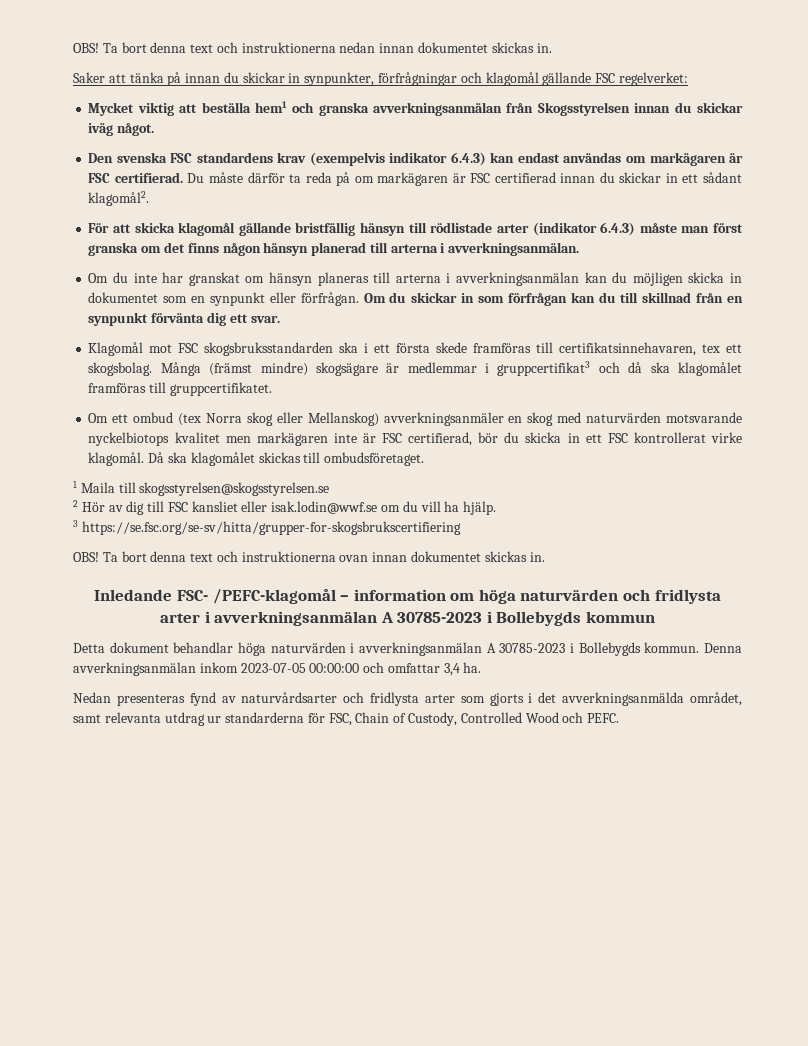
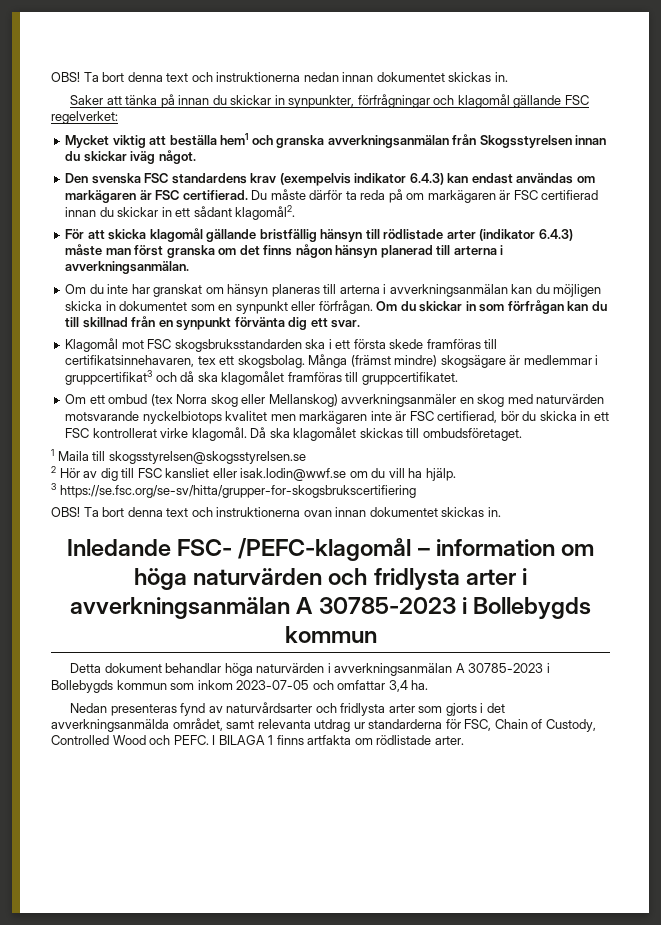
- Detta dokument behandlar höga naturvärden i avverkningsanmälan A 30785-2023 i Bollebygds kommun. Denna avverkningsanmälan inkom 2023-07-05 00:00:00 och omfattar 3,4 ha.
+ Detta dokument behandlar höga naturvärden i avverkningsanmälan A 30785-2023 i Bollebygds kommun som inkom 2023-07-05 och omfattar 3,4 ha.
+ I BILAGA 1 finns artfakta om rödlistade arter.

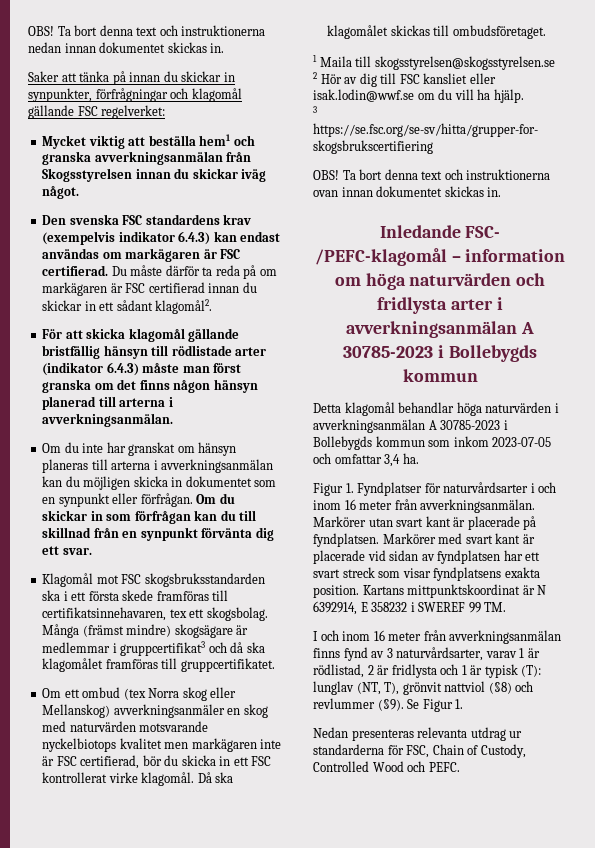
- Detta dokument behandlar höga naturvärden i avverkningsanmälan A 30785-2023 i Bollebygds kommun som inkom 2023-07-05 och omfattar 3,4 ha.
+ Detta klagomål behandlar höga naturvärden i avverkningsanmälan A 30785-2023 i Bollebygds kommun som inkom 2023-07-05 och omfattar 3,4 ha.
- Nedan presenteras fynd av naturvårdsarter och fridlysta arter som gjorts i det avverkningsanmälda området, samt relevanta utdrag ur standarderna för FSC, Chain of Custody, Controlled Wood och PEFC. I BILAGA 1 finns artfakta om rödlistade arter.
+ Figur 1. Fyndplatser för naturvårdsarter i och inom 16 meter från avverkningsanmälan. Markörer utan svart kant är placerade på fyndplatsen. Markörer med svart kant är placerade vid sidan av fyndplatsen har ett svart streck som visar fyndplatsens exakta position. Kartans mittpunktskoordinat är N 6392914, E 358232 i SWEREF 99 TM.
+ I och inom 16 meter från avverkningsanmälan finns fynd av 3 naturvårdsarter, varav 1 är rödlistad, 2 är fridlysta och 1 är typisk (T): lunglav (NT, T), grönvit nattviol (§8) och revlummer (§9). Se Figur 1.
+ Nedan presenteras relevanta utdrag ur standarderna för FSC, Chain of Custody, Controlled Wood och PEFC.

